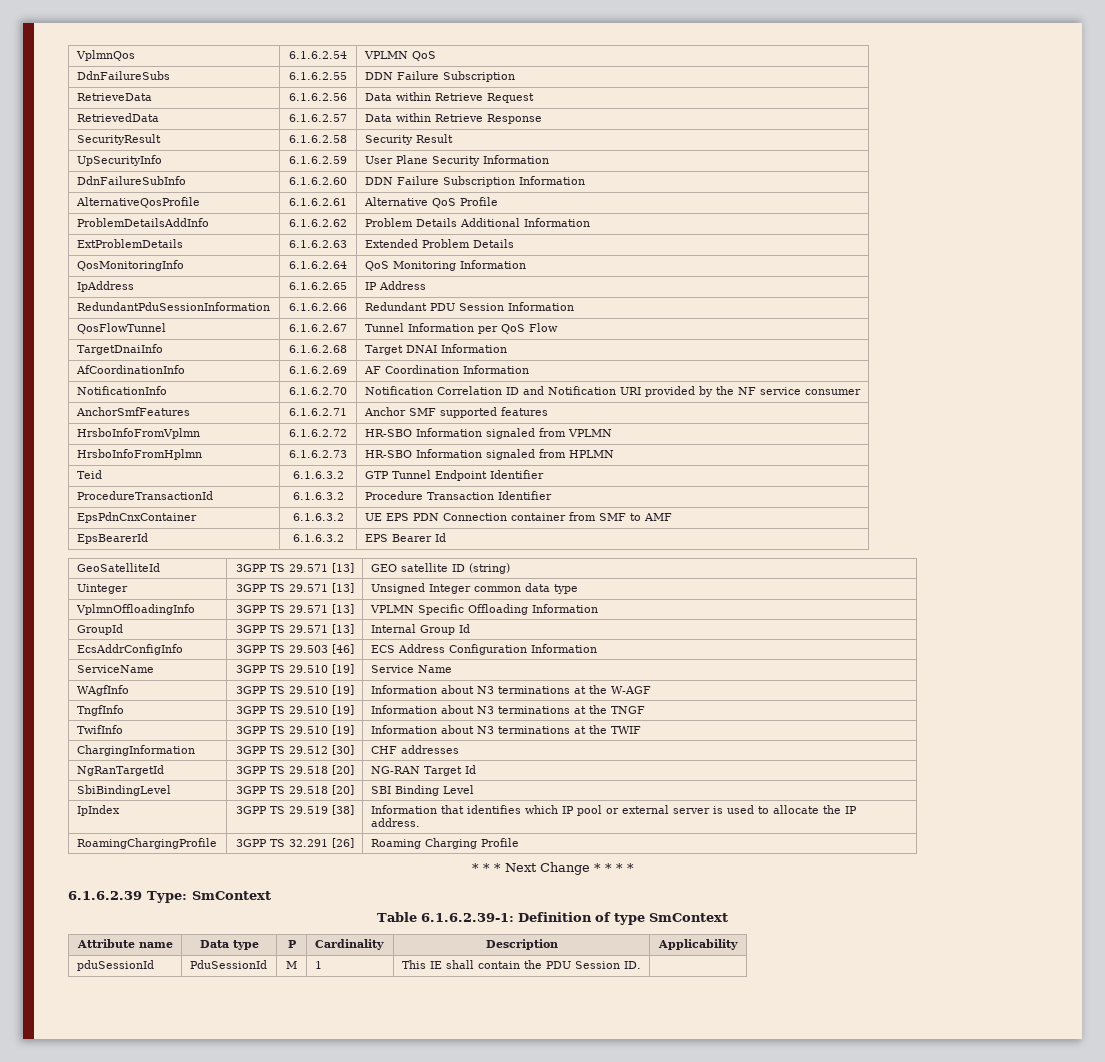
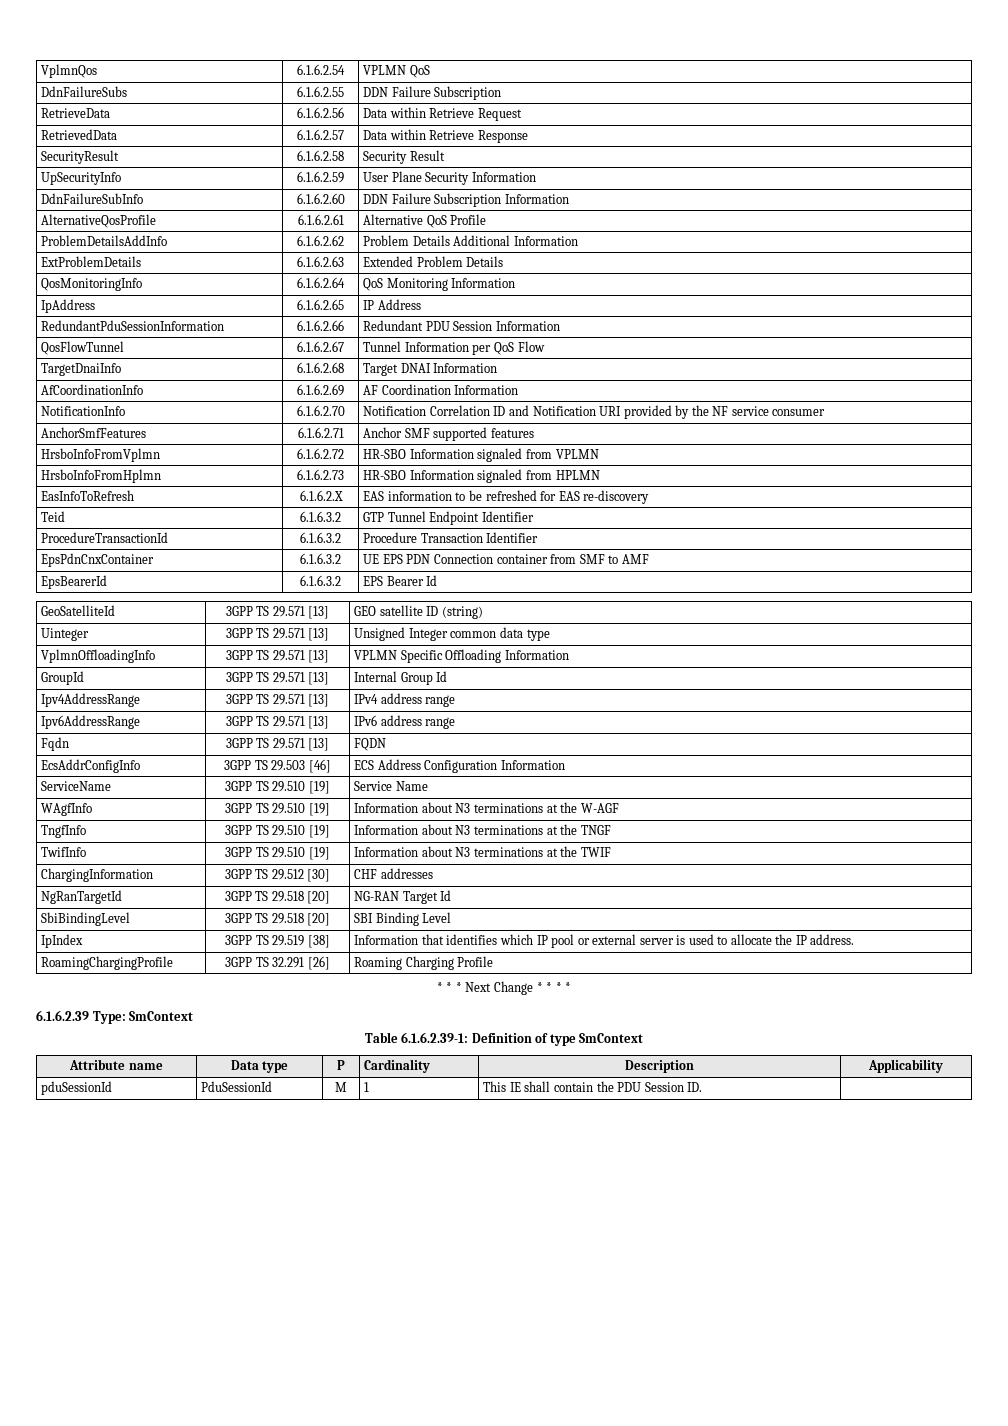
+ EasInfoToRefresh | 6.1.6.2.X | EAS information to be refreshed for EAS re-discovery
+ Ipv4AddressRange | 3GPP TS 29.571 [13] | IPv4 address range
+ Ipv6AddressRange | 3GPP TS 29.571 [13] | IPv6 address range
+ Fqdn | 3GPP TS 29.571 [13] | FQDN

